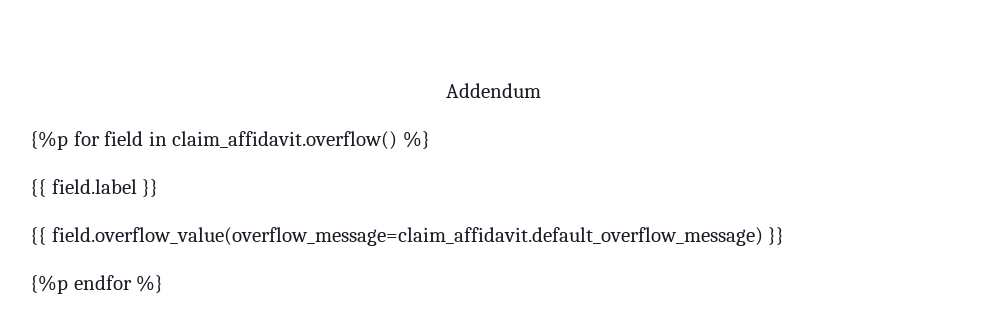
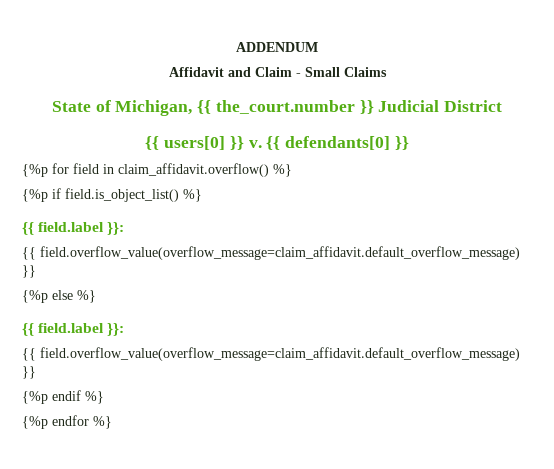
- Addendum
+ ADDENDUM
+ Affidavit and Claim - Small Claims
+ State of Michigan, {{ the_court.number }} Judicial District
+ {{ users[0] }} v. {{ defendants[0] }}
- {{ field.label }}
+ {%p if field.is_object_list() %}
+ {{ field.label }}:
  {{ field.overflow_value(overflow_message=claim_affidavit.default_overflow_message) }}
+ {%p else %}
+ {{ field.label }}:
+ {{ field.overflow_value(overflow_message=claim_affidavit.default_overflow_message) }}
+ {%p endif %}

